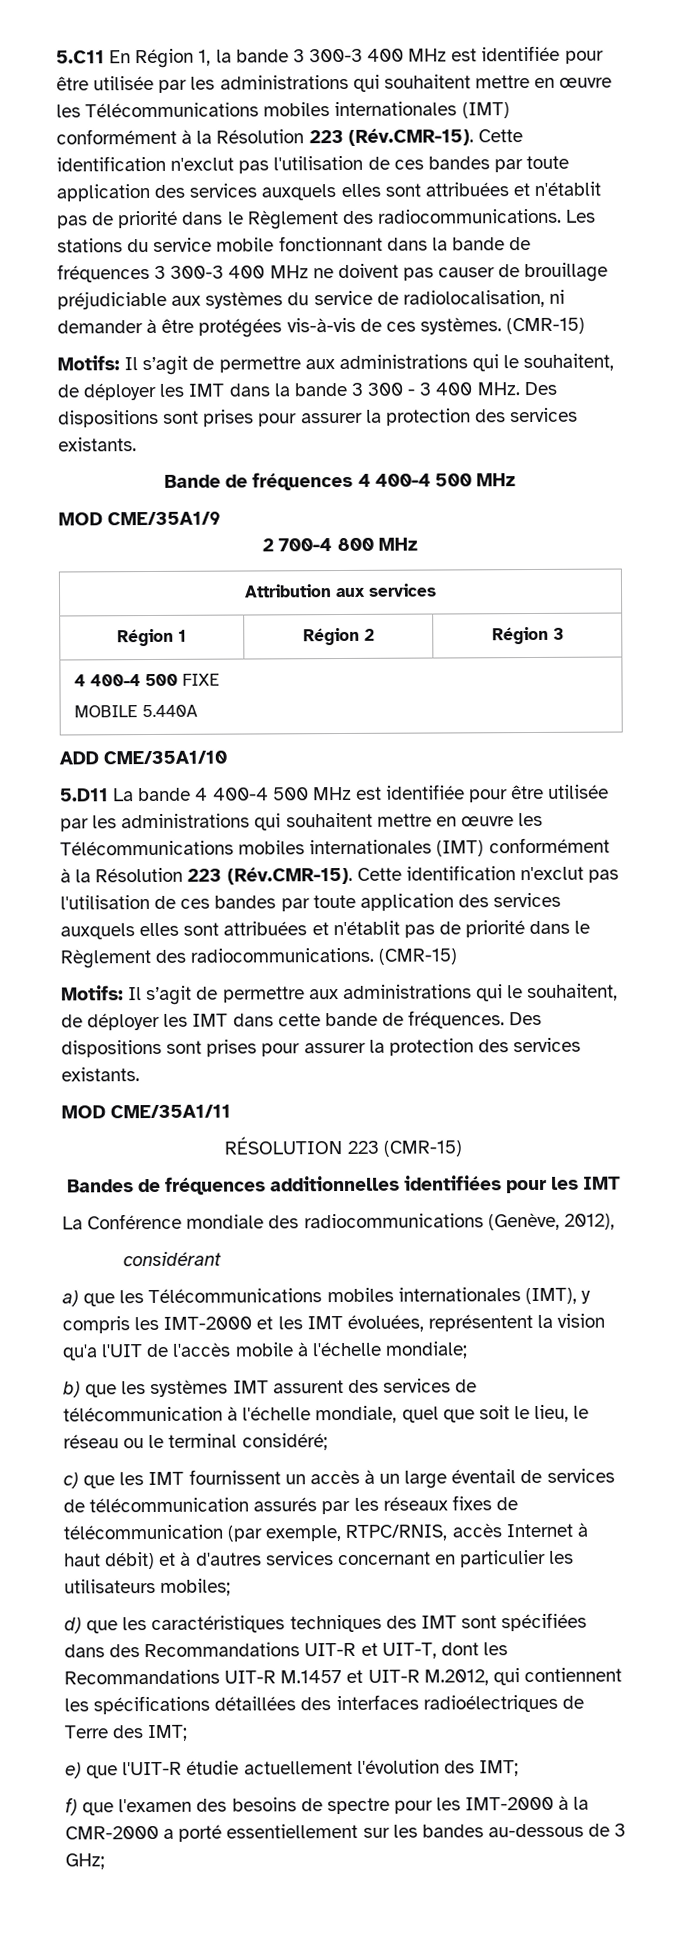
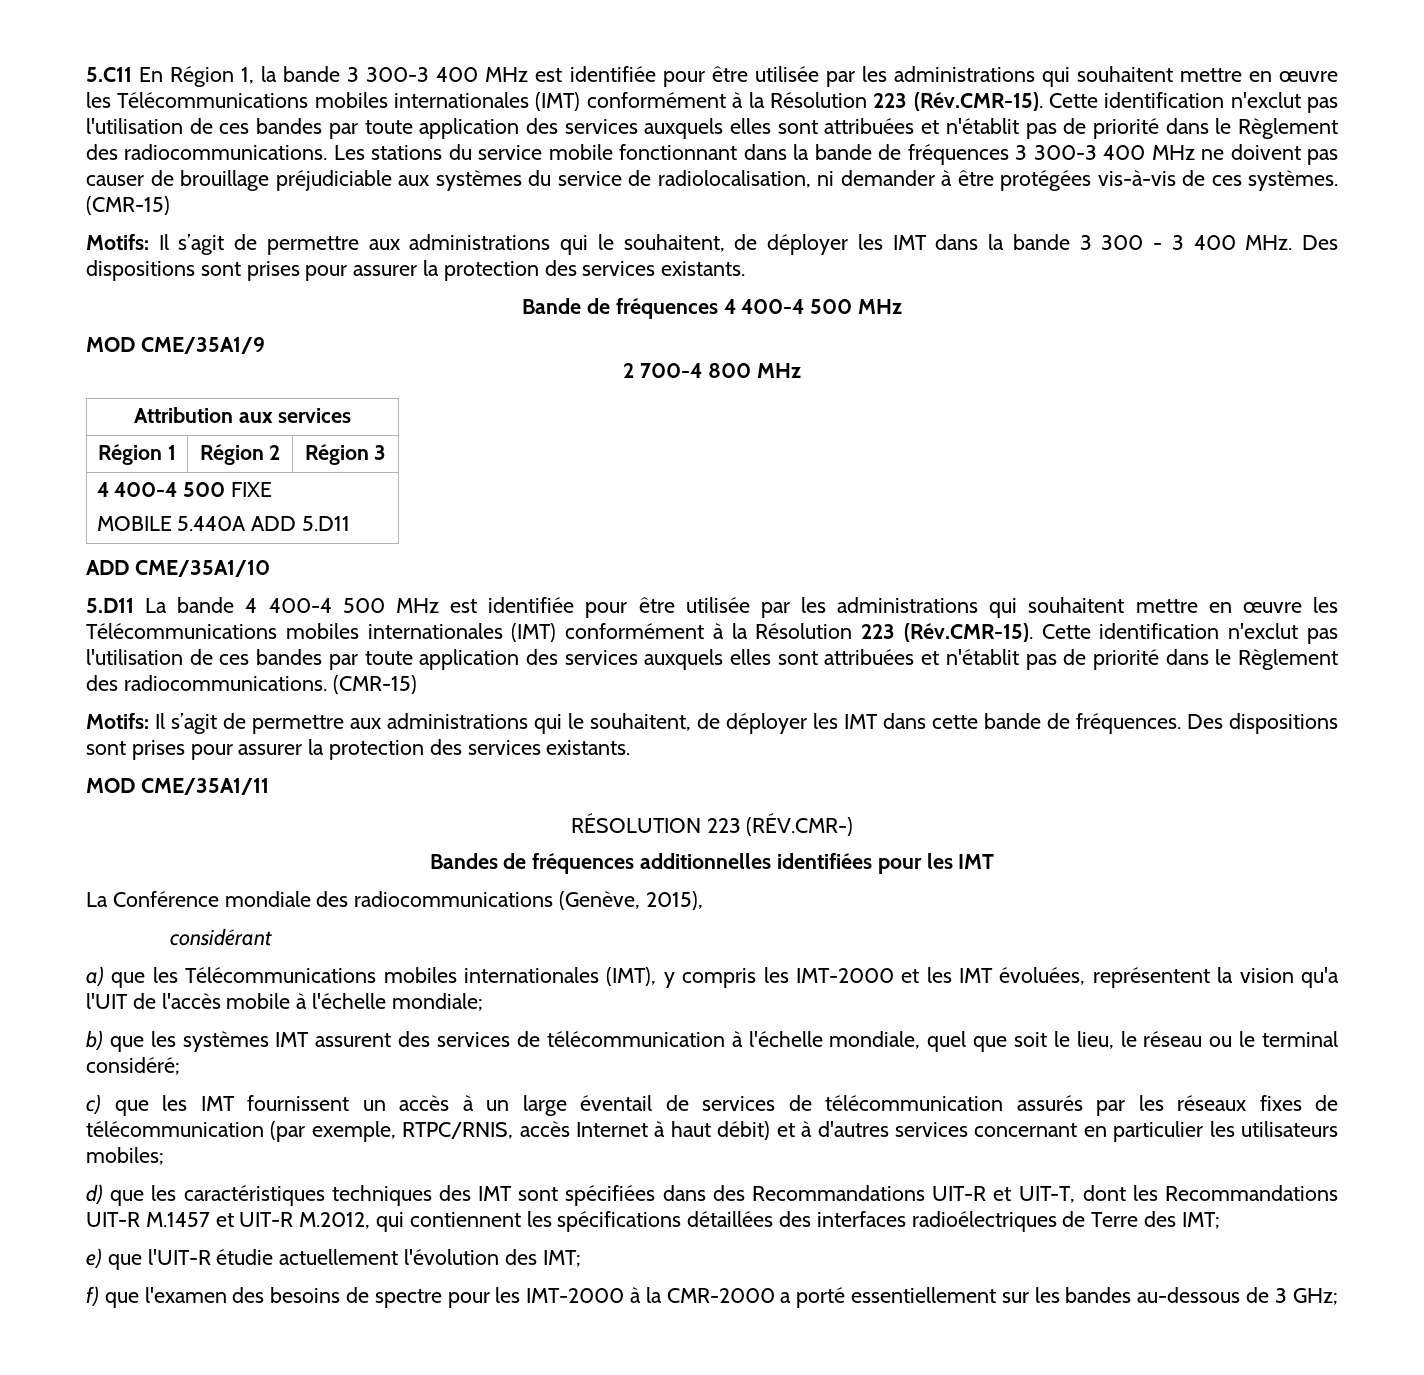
  4 400-4 500 FIXE
- MOBILE 5.440A
+ MOBILE 5.440A ADD 5.D11
- RÉSOLUTION 223 (CMR-15)
+ RÉSOLUTION 223 (RÉV.CMR-)
- La Conférence mondiale des radiocommunications (Genève, 2012),
+ La Conférence mondiale des radiocommunications (Genève, 2015),

